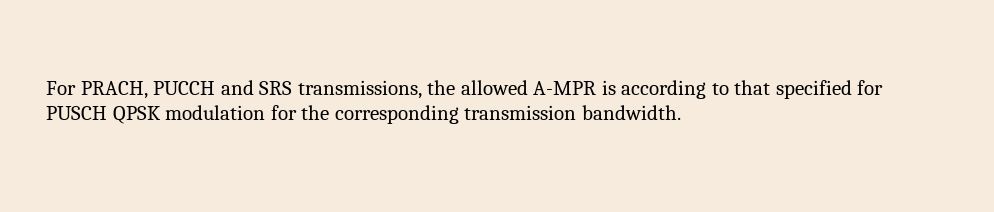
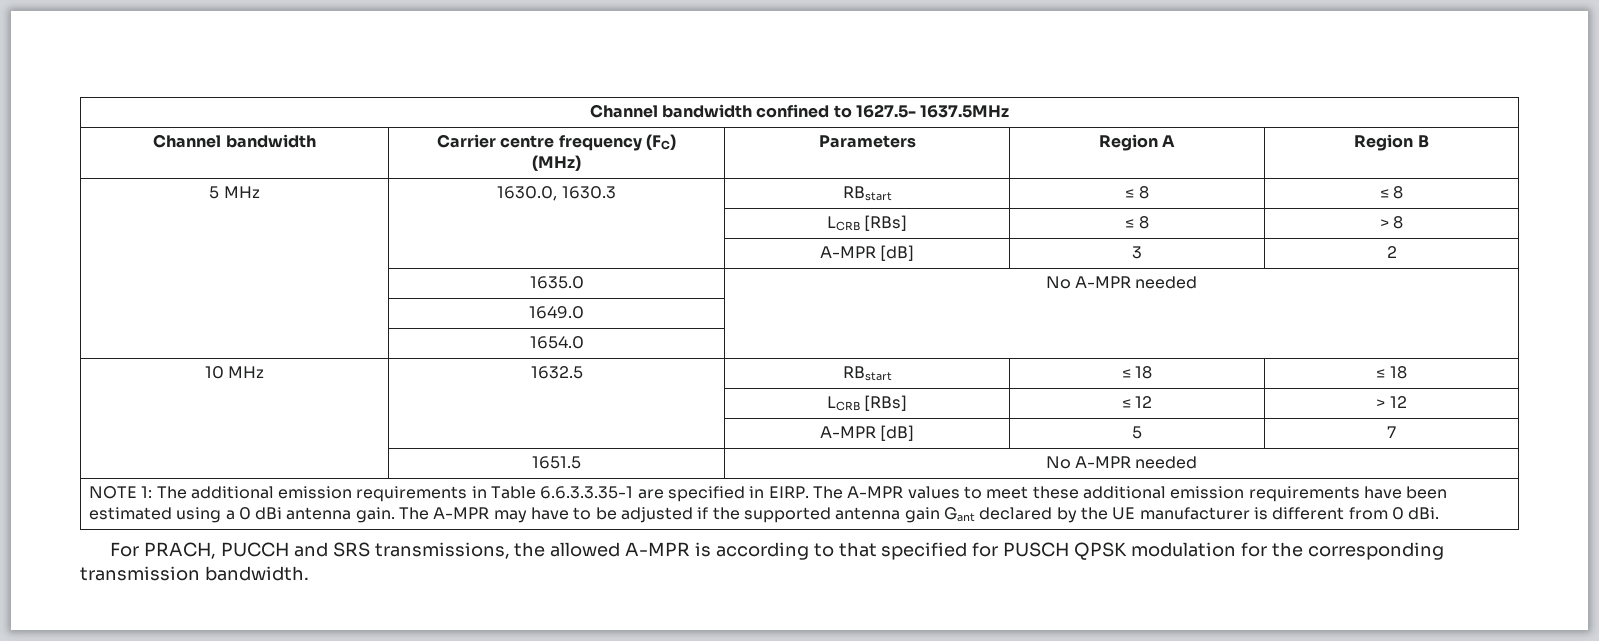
+ Channel bandwidth confined to 1627.5- 1637.5MHz
+ Channel bandwidth | Carrier centre frequency (FC)
+ (MHz) | Parameters | Region A | Region B
+ 5 MHz | 1630.0, 1630.3 | RBstart | ≤ 8 | ≤ 8
+ | | LCRB [RBs] | ≤ 8 | > 8
+ | | A-MPR [dB] | 3 | 2
+ | 1635.0 | No A-MPR needed
+ | 1649.0 |
+ | 1654.0 |
+ 10 MHz | 1632.5 | RBstart | ≤ 18 | ≤ 18
+ | | LCRB [RBs] | ≤ 12 | > 12
+ | | A-MPR [dB] | 5 | 7
+ | 1651.5 | No A-MPR needed
+ NOTE 1: The additional emission requirements in Table 6.6.3.3.35-1 are specified in EIRP. The A-MPR values to meet these additional emission requirements have been estimated using a 0 dBi antenna gain. The A-MPR may have to be adjusted if the supported antenna gain Gant declared by the UE manufacturer is different from 0 dBi.

